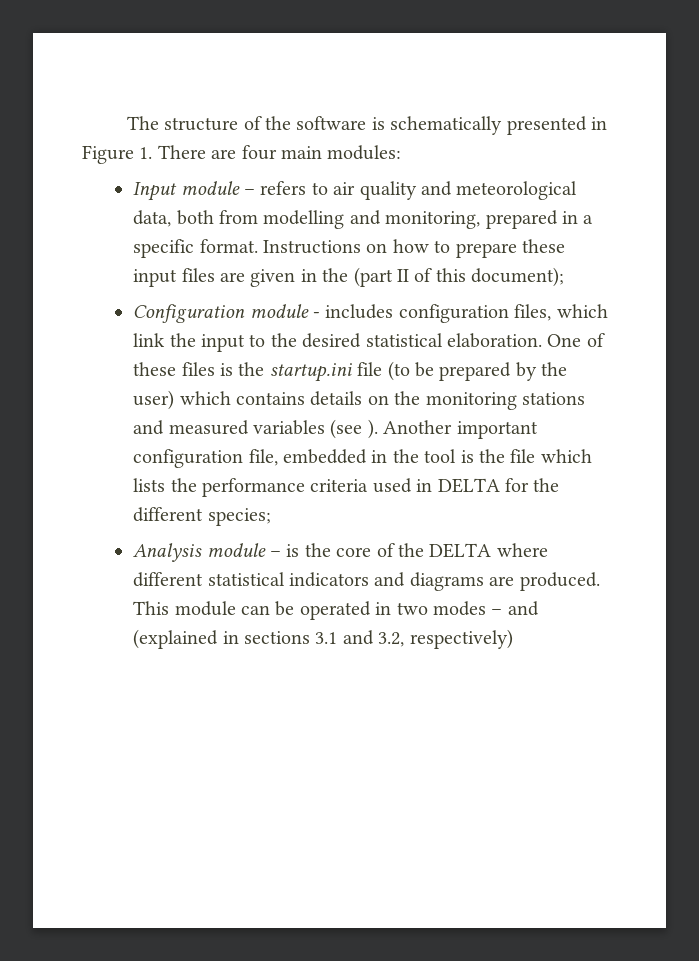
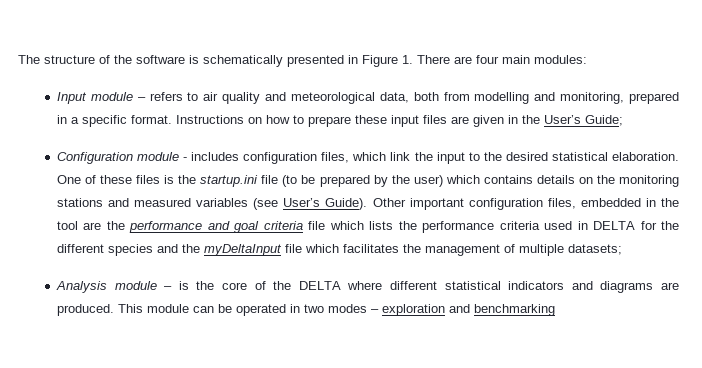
- Instructions on how to prepare these input files are given in the (part II of this document);
+ Instructions on how to prepare these input files are given in the User’s Guide;
- One of these files is the startup.ini file (to be prepared by the user) which contains details on the monitoring stations and measured variables (see ). Another important configuration file, embedded in the tool is the file which lists the performance criteria used in DELTA for the different species;
+ One of these files is the startup.ini file (to be prepared by the user) which contains details on the monitoring stations and measured variables (see User’s Guide). Other important configuration files, embedded in the tool are the performance and goal criteria file which lists the performance criteria used in DELTA for the different species and the myDeltaInput file which facilitates the management of multiple datasets;
- This module can be operated in two modes – and (explained in sections 3.1 and 3.2, respectively)
+ This module can be operated in two modes – exploration and benchmarking

